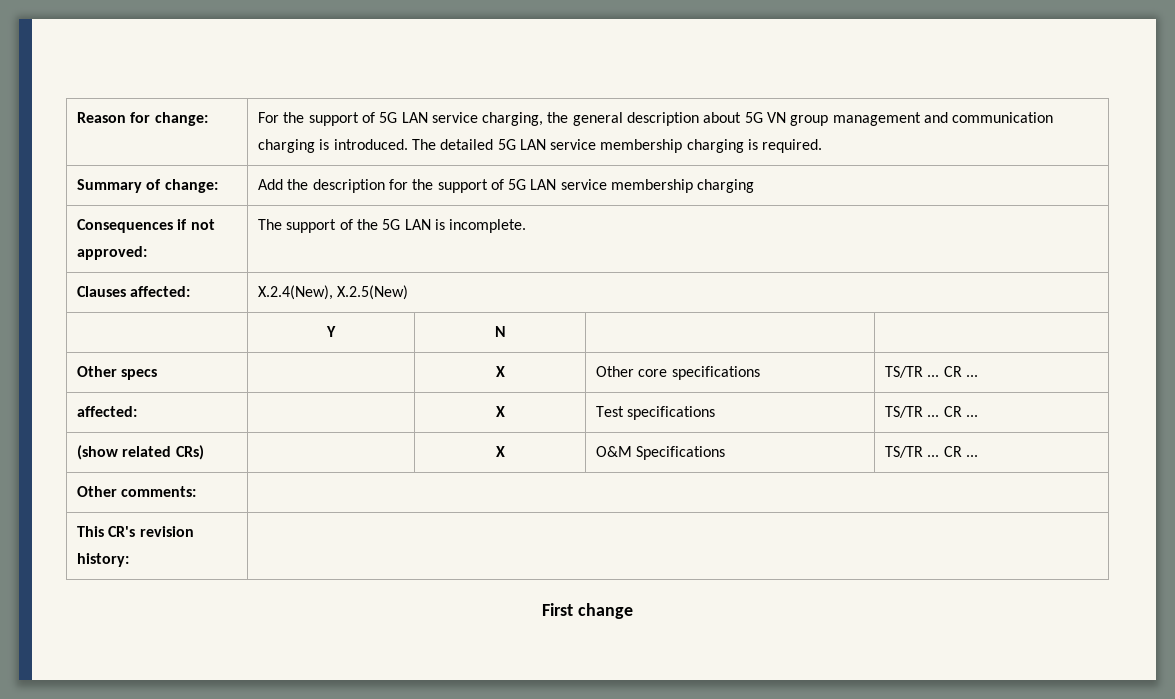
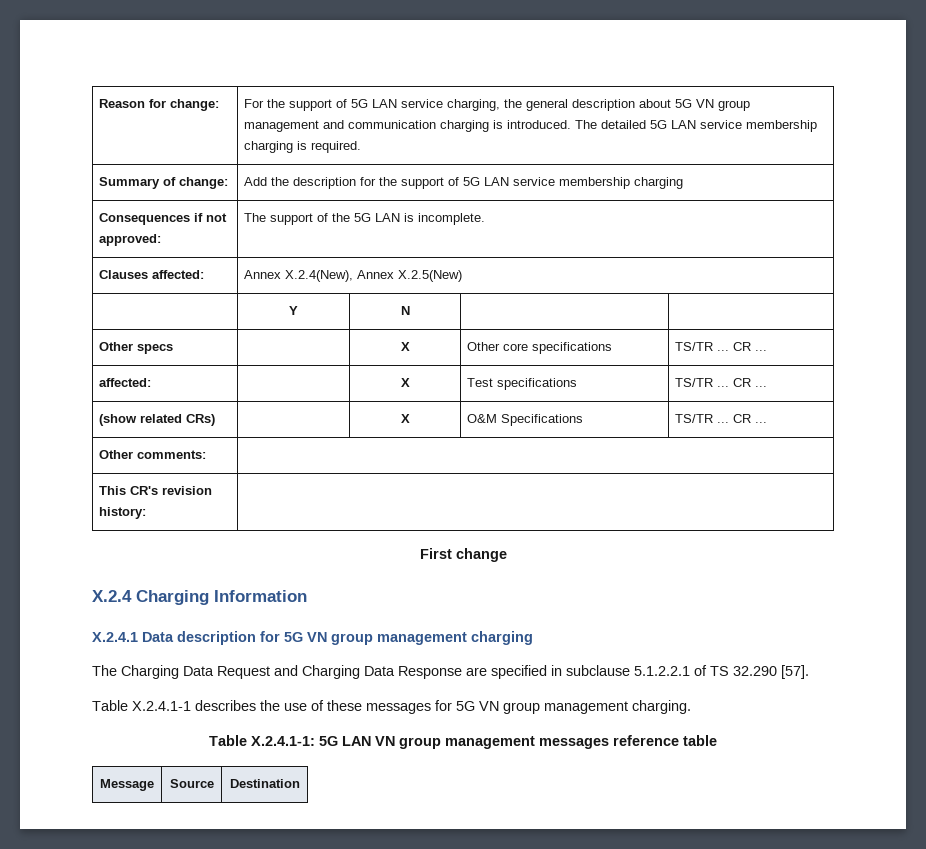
- Clauses affected: | X.2.4(New), X.2.5(New)
+ Clauses affected: | Annex X.2.4(New), Annex X.2.5(New)
+ X.2.4 Charging Information
+ X.2.4.1 Data description for 5G VN group management charging
+ The Charging Data Request and Charging Data Response are specified in subclause 5.1.2.2.1 of TS 32.290 [57].
+ Table X.2.4.1-1 describes the use of these messages for 5G VN group management charging.
+ Table X.2.4.1-1: 5G LAN VN group management messages reference table
+ Message | Source | Destination

